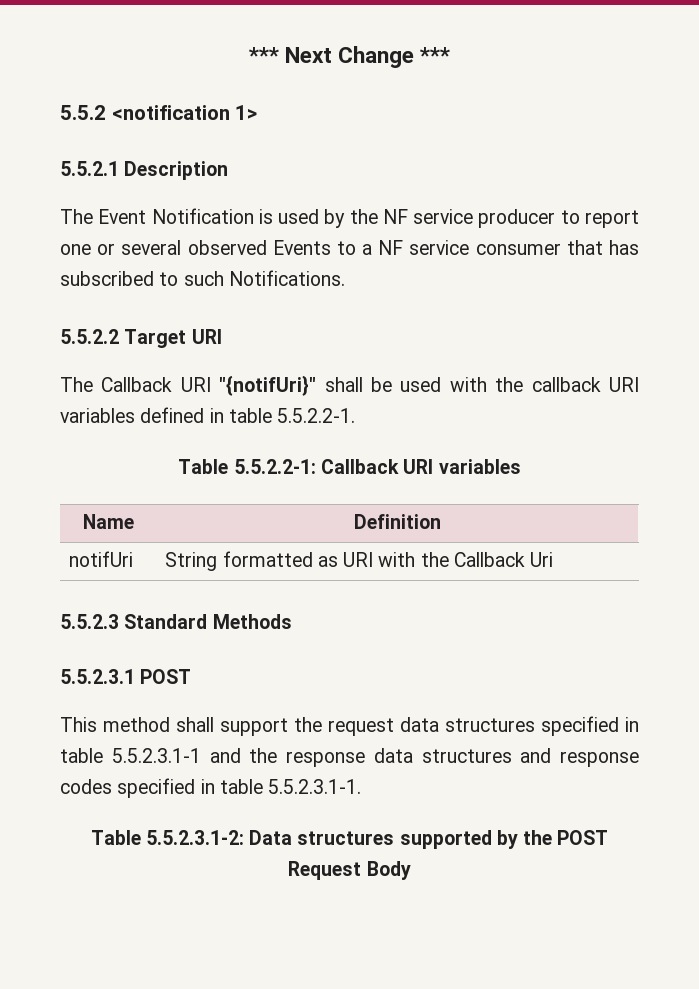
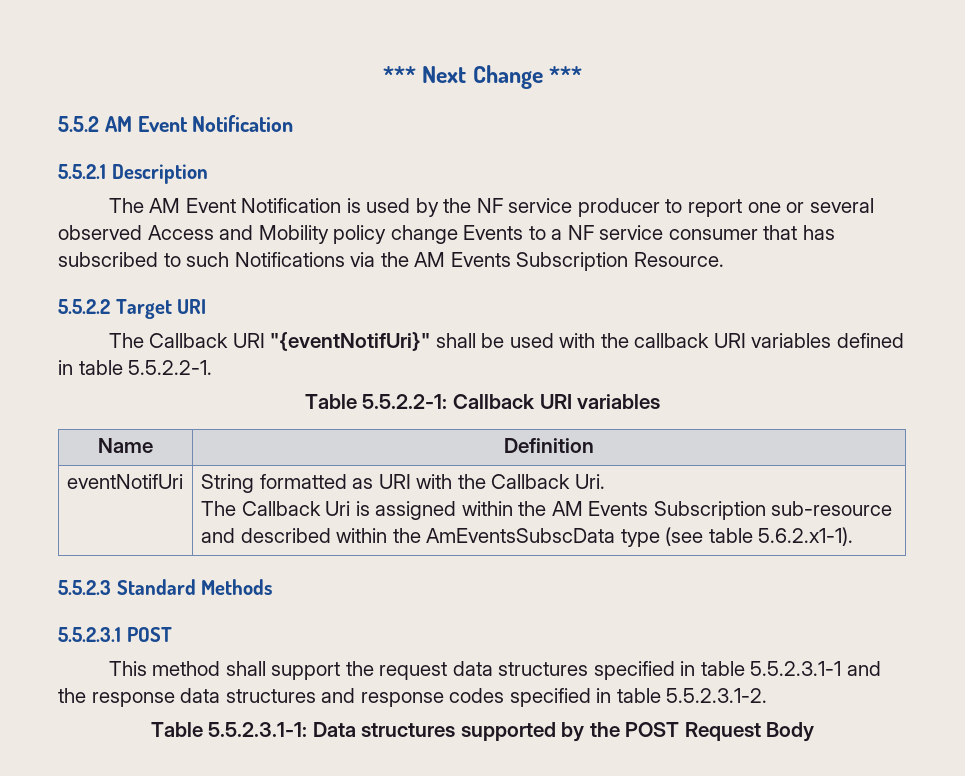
- 5.5.2 <notification 1>
+ 5.5.2 AM Event Notification
- The Event Notification is used by the NF service producer to report one or several observed Events to a NF service consumer that has subscribed to such Notifications.
+ The AM Event Notification is used by the NF service producer to report one or several observed Access and Mobility policy change Events to a NF service consumer that has subscribed to such Notifications via the AM Events Subscription Resource.
- The Callback URI "{notifUri}" shall be used with the callback URI variables defined in table 5.5.2.2-1.
+ The Callback URI "{eventNotifUri}" shall be used with the callback URI variables defined in table 5.5.2.2-1.
- notifUri | String formatted as URI with the Callback Uri
+ eventNotifUri | String formatted as URI with the Callback Uri.
+ The Callback Uri is assigned within the AM Events Subscription sub-resource and described within the AmEventsSubscData type (see table 5.6.2.x1-1).
- This method shall support the request data structures specified in table 5.5.2.3.1-1 and the response data structures and response codes specified in table 5.5.2.3.1-1.
- Table 5.5.2.3.1-2: Data structures supported by the POST Request Body
+ This method shall support the request data structures specified in table 5.5.2.3.1-1 and the response data structures and response codes specified in table 5.5.2.3.1-2.
+ Table 5.5.2.3.1-1: Data structures supported by the POST Request Body

